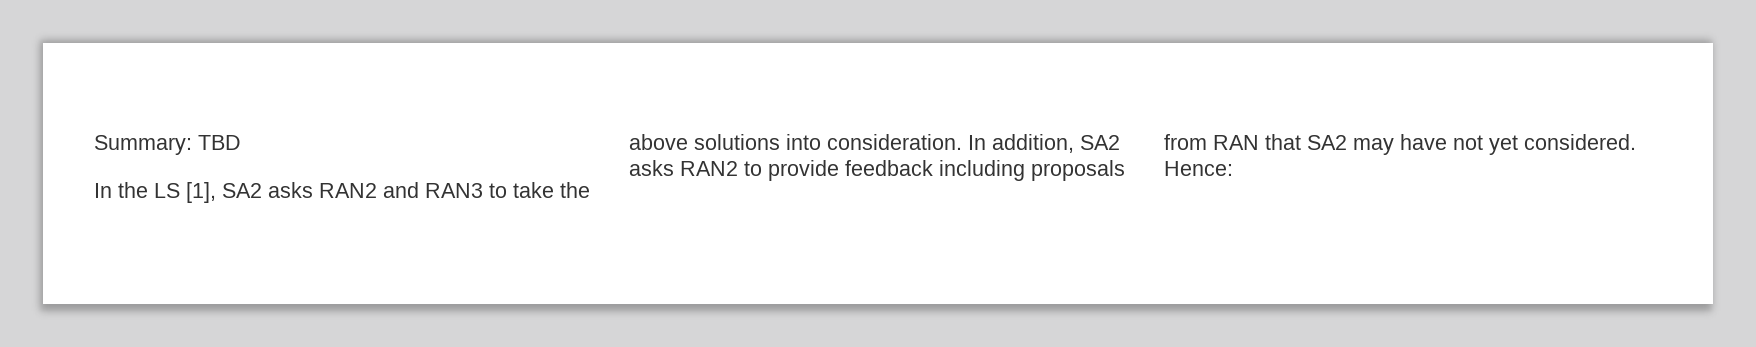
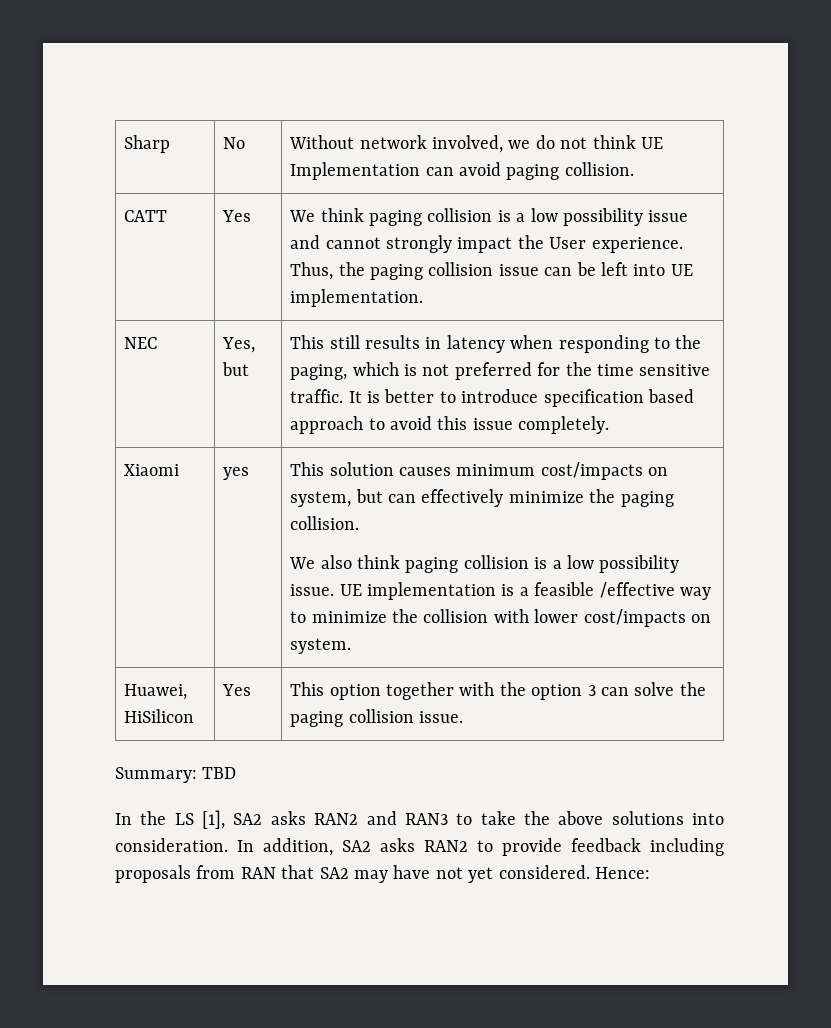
+ Sharp | No | Without network involved, we do not think UE Implementation can avoid paging collision.
+ CATT | Yes | We think paging collision is a low possibility issue and cannot strongly impact the User experience. Thus, the paging collision issue can be left into UE implementation.
+ NEC | Yes, but | This still results in latency when responding to the paging, which is not preferred for the time sensitive traffic. It is better to introduce specification based approach to avoid this issue completely.
+ Xiaomi | yes | This solution causes minimum cost/impacts on system, but can effectively minimize the paging collision.
+ We also think paging collision is a low possibility issue. UE implementation is a feasible /effective way to minimize the collision with lower cost/impacts on system.
+ Huawei, HiSilicon | Yes | This option together with the option 3 can solve the paging collision issue.

